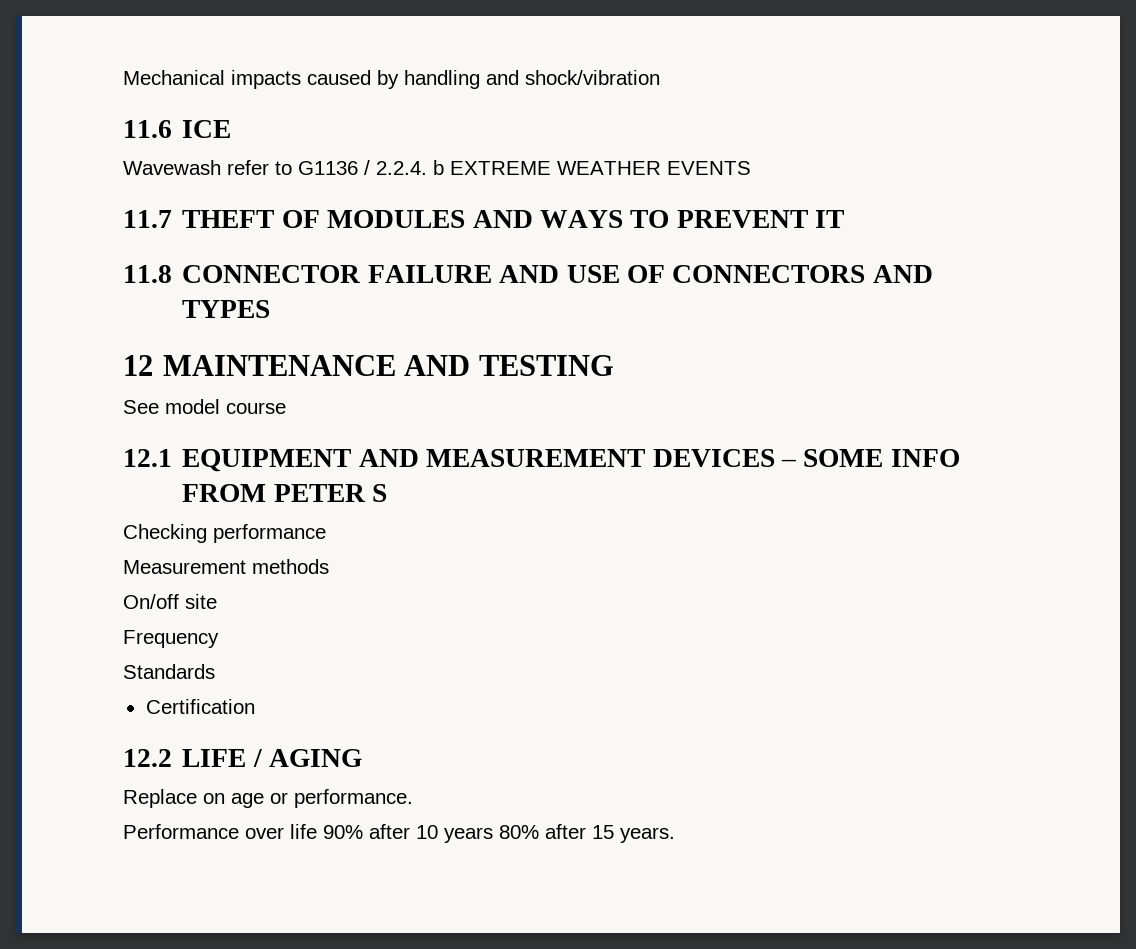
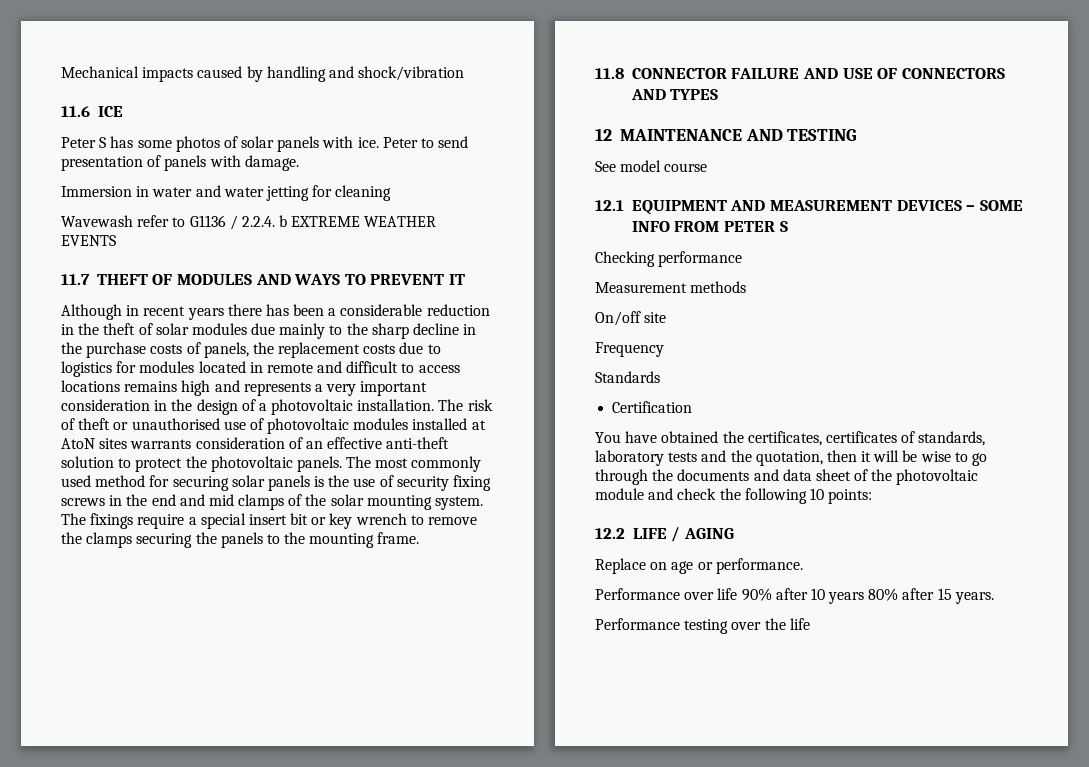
+ Peter S has some photos of solar panels with ice. Peter to send presentation of panels with damage.
+ Immersion in water and water jetting for cleaning
+ Although in recent years there has been a considerable reduction in the theft of solar modules due mainly to the sharp decline in the purchase costs of panels, the replacement costs due to logistics for modules located in remote and difficult to access locations remains high and represents a very important consideration in the design of a photovoltaic installation. The risk of theft or unauthorised use of photovoltaic modules installed at AtoN sites warrants consideration of an effective anti-theft solution to protect the photovoltaic panels. The most commonly used method for securing solar panels is the use of security fixing screws in the end and mid clamps of the solar mounting system. The fixings require a special insert bit or key wrench to remove the clamps securing the panels to the mounting frame.
+ You have obtained the certificates, certificates of standards, laboratory tests and the quotation, then it will be wise to go through the documents and data sheet of the photovoltaic module and check the following 10 points:
+ Performance testing over the life

